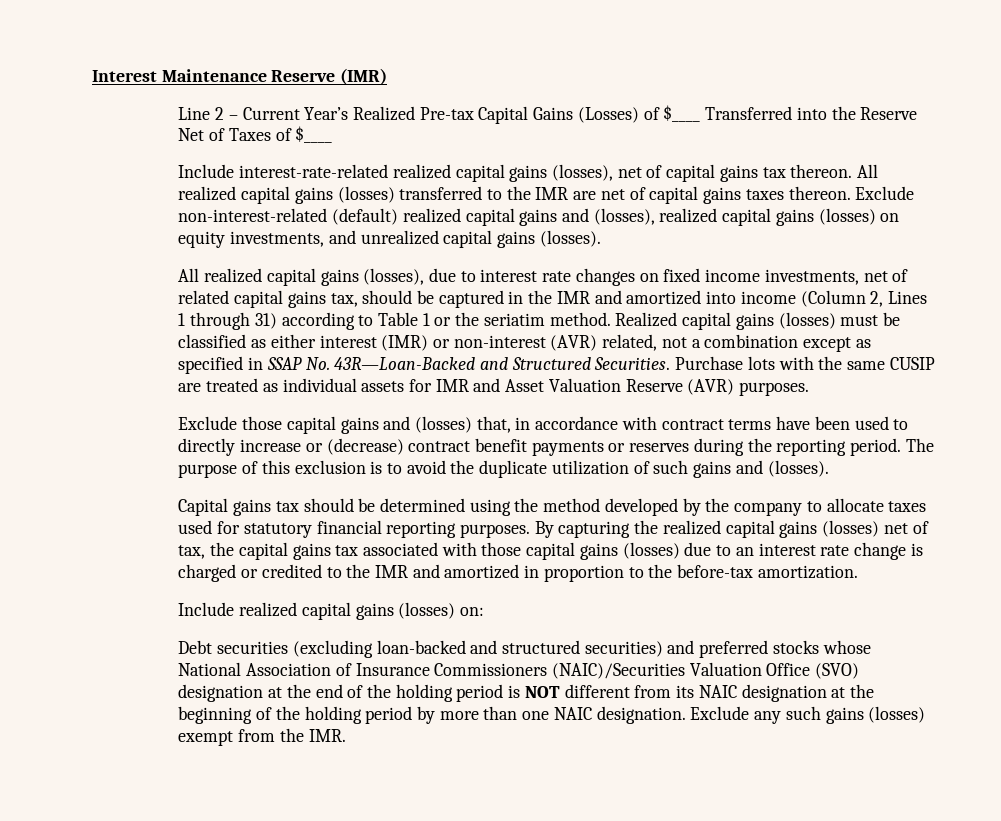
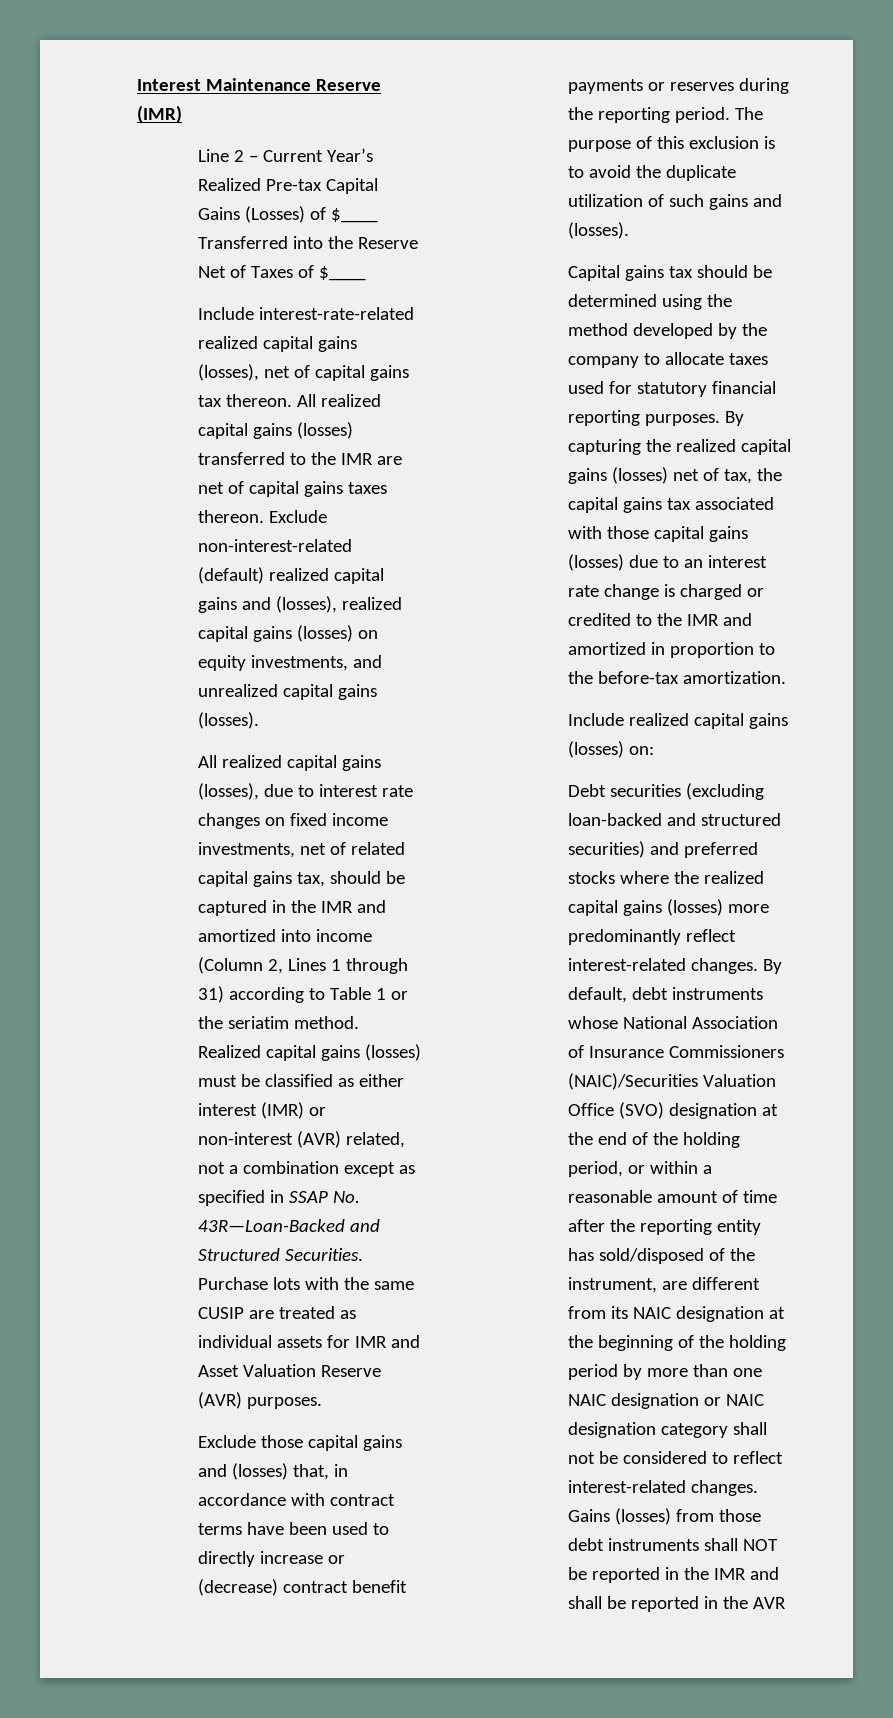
- Debt securities (excluding loan-backed and structured securities) and preferred stocks whose National Association of Insurance Commissioners (NAIC)/Securities Valuation Office (SVO) designation at the end of the holding period is NOT different from its NAIC designation at the beginning of the holding period by more than one NAIC designation. Exclude any such gains (losses) exempt from the IMR.
+ Debt securities (excluding loan-backed and structured securities) and preferred stocks where the realized capital gains (losses) more predominantly reflect interest-related changes. By default, debt instruments whose National Association of Insurance Commissioners (NAIC)/Securities Valuation Office (SVO) designation at the end of the holding period, or within a reasonable amount of time after the reporting entity has sold/disposed of the instrument, are different from its NAIC designation at the beginning of the holding period by more than one NAIC designation or NAIC designation category shall not be considered to reflect interest-related changes. Gains (losses) from those debt instruments shall NOT be reported in the IMR and shall be reported in the AVR

